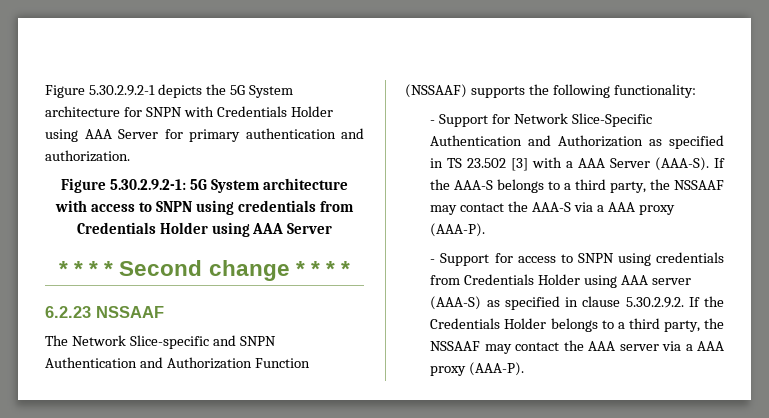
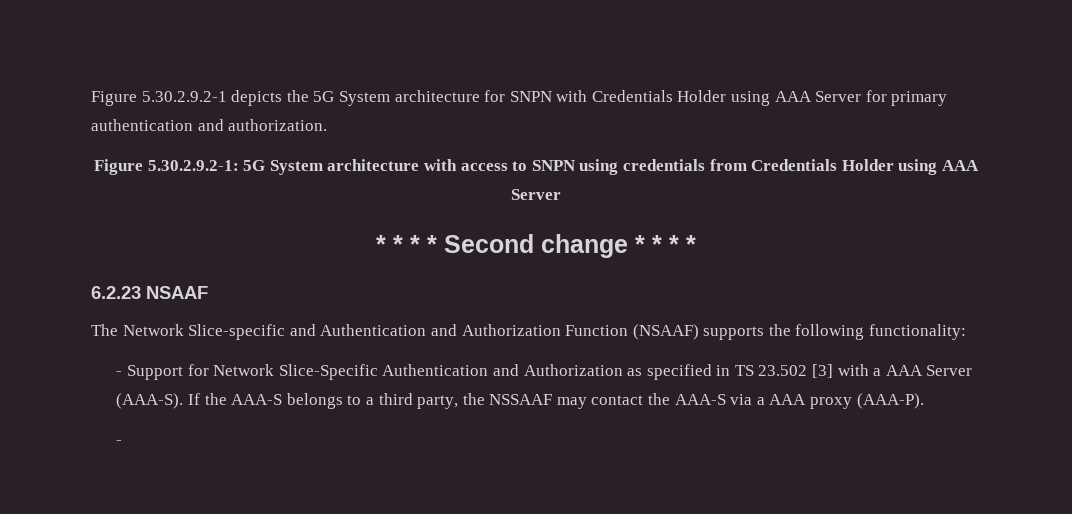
- 6.2.23 NSSAAF
+ 6.2.23 NSAAF
- The Network Slice-specific and SNPN Authentication and Authorization Function (NSSAAF) supports the following functionality:
+ The Network Slice-specific and Authentication and Authorization Function (NSAAF) supports the following functionality:
  If the AAA-S belongs to a third party, the NSSAAF may contact the AAA-S via a AAA proxy (AAA-P).
- - Support for access to SNPN using credentials from Credentials Holder using AAA server (AAA-S) as specified in clause 5.30.2.9.2. If the Credentials Holder belongs to a third party, the NSSAAF may contact the AAA server via a AAA proxy (AAA-P).
+ -

